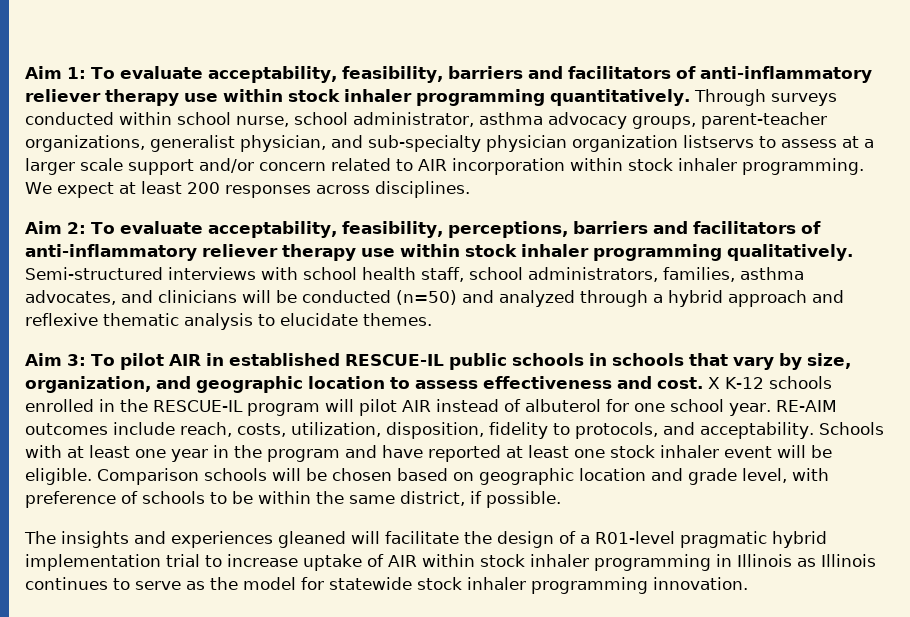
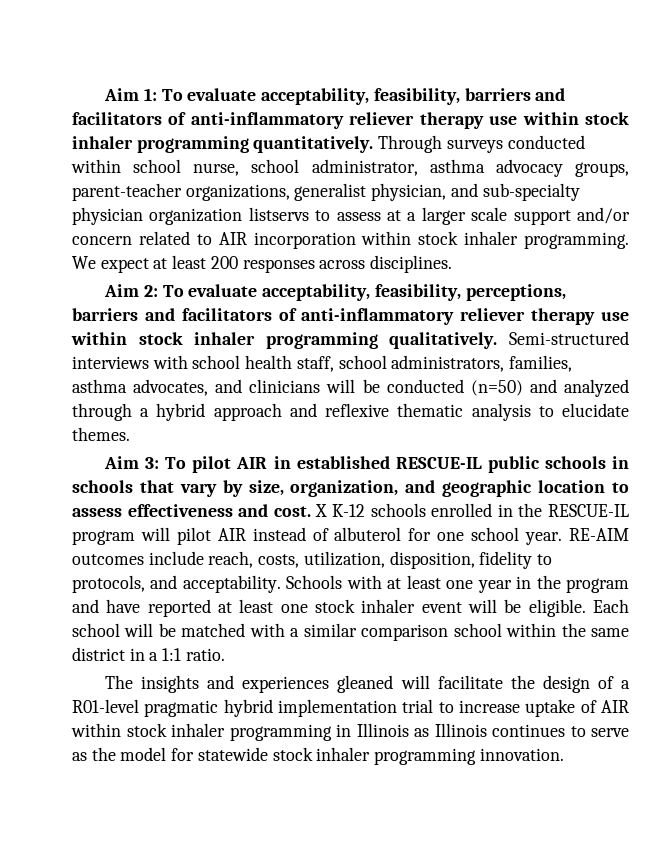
- Comparison schools will be chosen based on geographic location and grade level, with preference of schools to be within the same district, if possible.
+ Each school will be matched with a similar comparison school within the same district in a 1:1 ratio.

